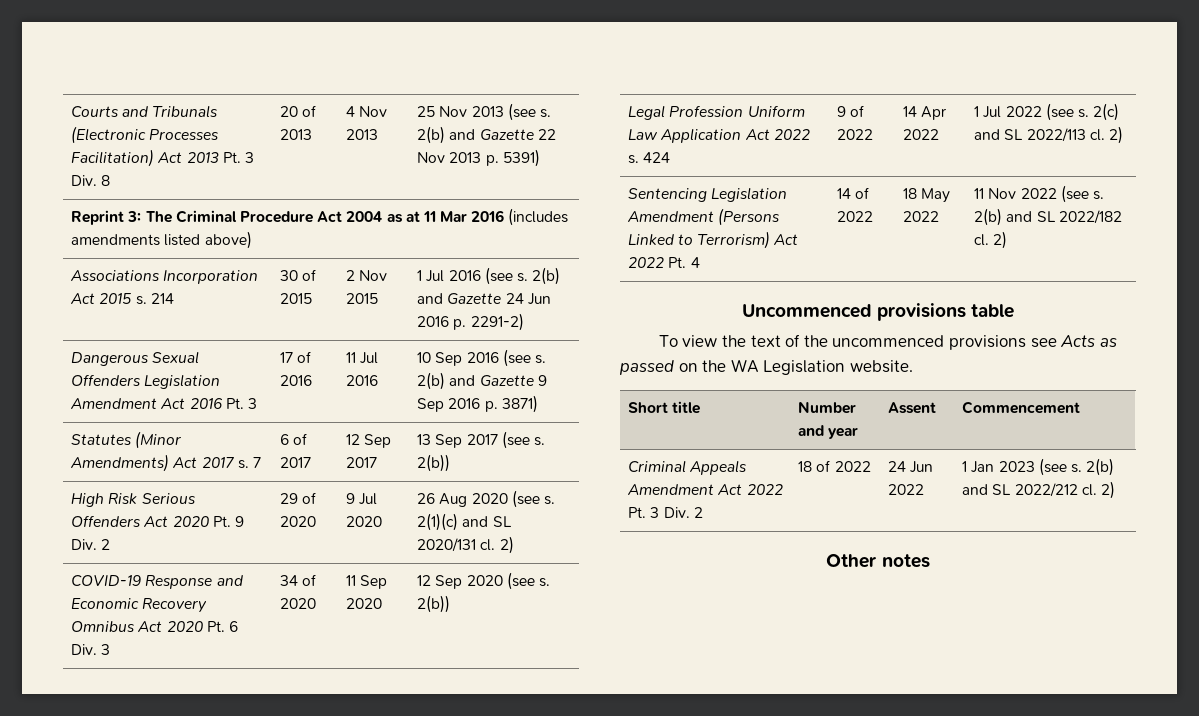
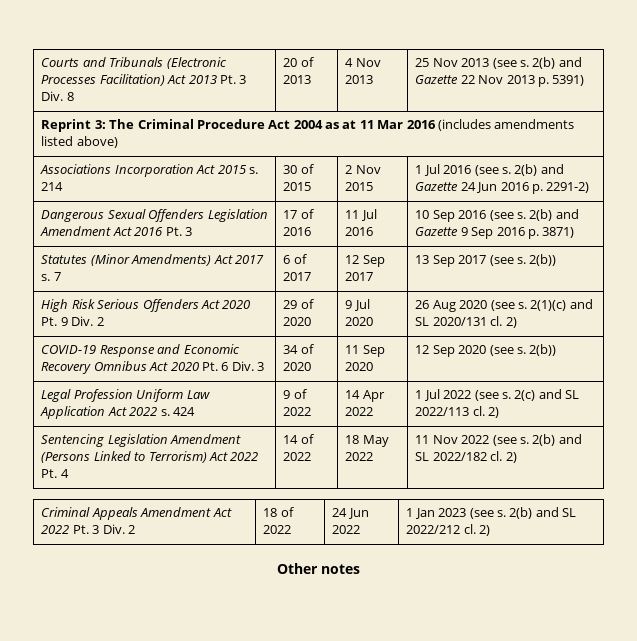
- Uncommenced provisions table
- To view the text of the uncommenced provisions see Acts as passed on the WA Legislation website.
- Short title | Number and year | Assent | Commencement

